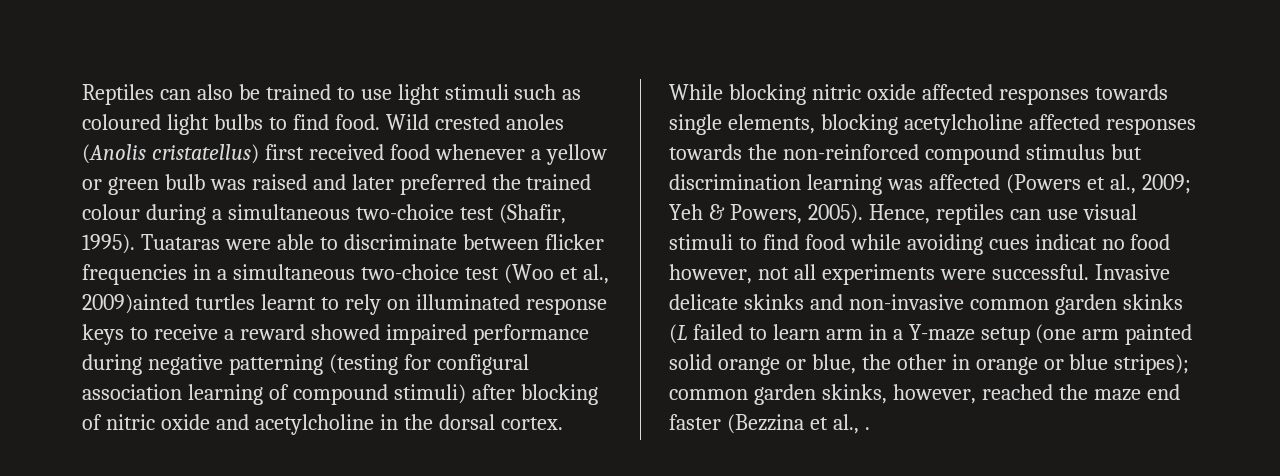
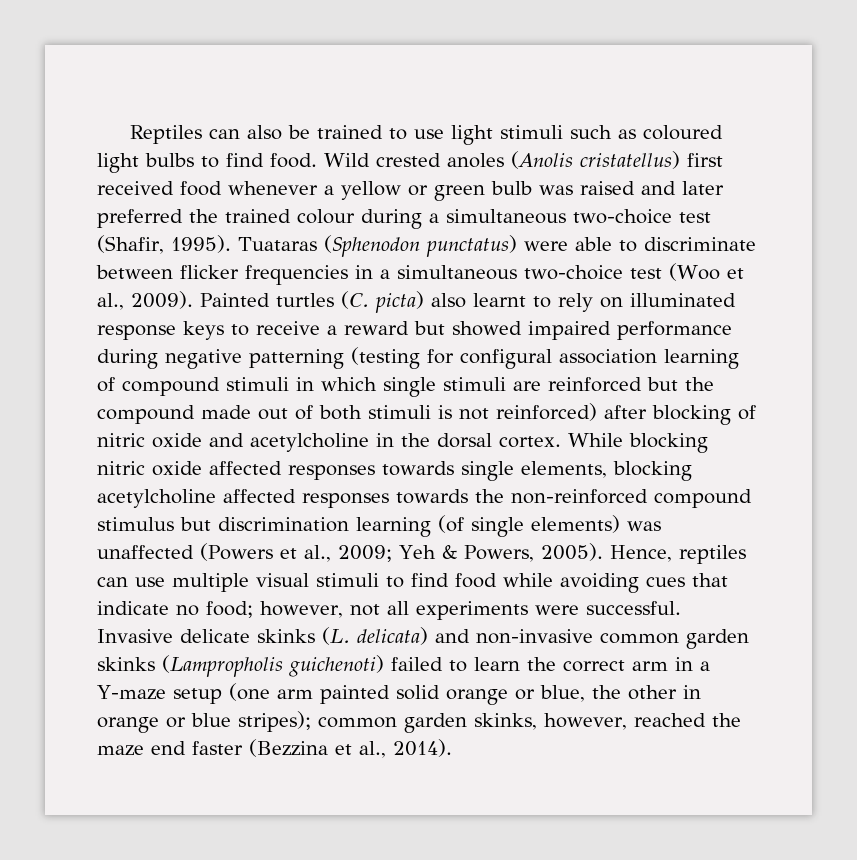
- Tuataras were able to discriminate between flicker frequencies in a simultaneous two-choice test (Woo et al., 2009)ainted turtles learnt to rely on illuminated response keys to receive a reward showed impaired performance during negative patterning (testing for configural association learning of compound stimuli) after blocking of nitric oxide and acetylcholine in the dorsal cortex.
+ Tuataras (Sphenodon punctatus) were able to discriminate between flicker frequencies in a simultaneous two-choice test (Woo et al., 2009). Painted turtles (C. picta) also learnt to rely on illuminated response keys to receive a reward but showed impaired performance during negative patterning (testing for configural association learning of compound stimuli in which single stimuli are reinforced but the compound made out of both stimuli is not reinforced) after blocking of nitric oxide and acetylcholine in the dorsal cortex.
- While blocking nitric oxide affected responses towards single elements, blocking acetylcholine affected responses towards the non-reinforced compound stimulus but discrimination learning was affected (Powers et al., 2009; Yeh & Powers, 2005).
+ While blocking nitric oxide affected responses towards single elements, blocking acetylcholine affected responses towards the non-reinforced compound stimulus but discrimination learning (of single elements) was unaffected (Powers et al., 2009; Yeh & Powers, 2005).
- Hence, reptiles can use visual stimuli to find food while avoiding cues indicat no food however, not all experiments were successful.
+ Hence, reptiles can use multiple visual stimuli to find food while avoiding cues that indicate no food; however, not all experiments were successful.
- Invasive delicate skinks and non-invasive common garden skinks (L failed to learn arm in a Y-maze setup (one arm painted solid orange or blue, the other in orange or blue stripes); common garden skinks, however, reached the maze end faster (Bezzina et al., .
+ Invasive delicate skinks (L. delicata) and non-invasive common garden skinks (Lampropholis guichenoti) failed to learn the correct arm in a Y-maze setup (one arm painted solid orange or blue, the other in orange or blue stripes); common garden skinks, however, reached the maze end faster (Bezzina et al., 2014).

